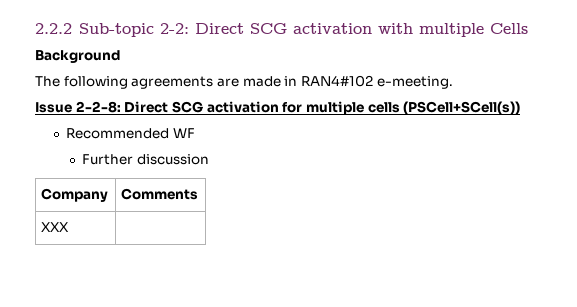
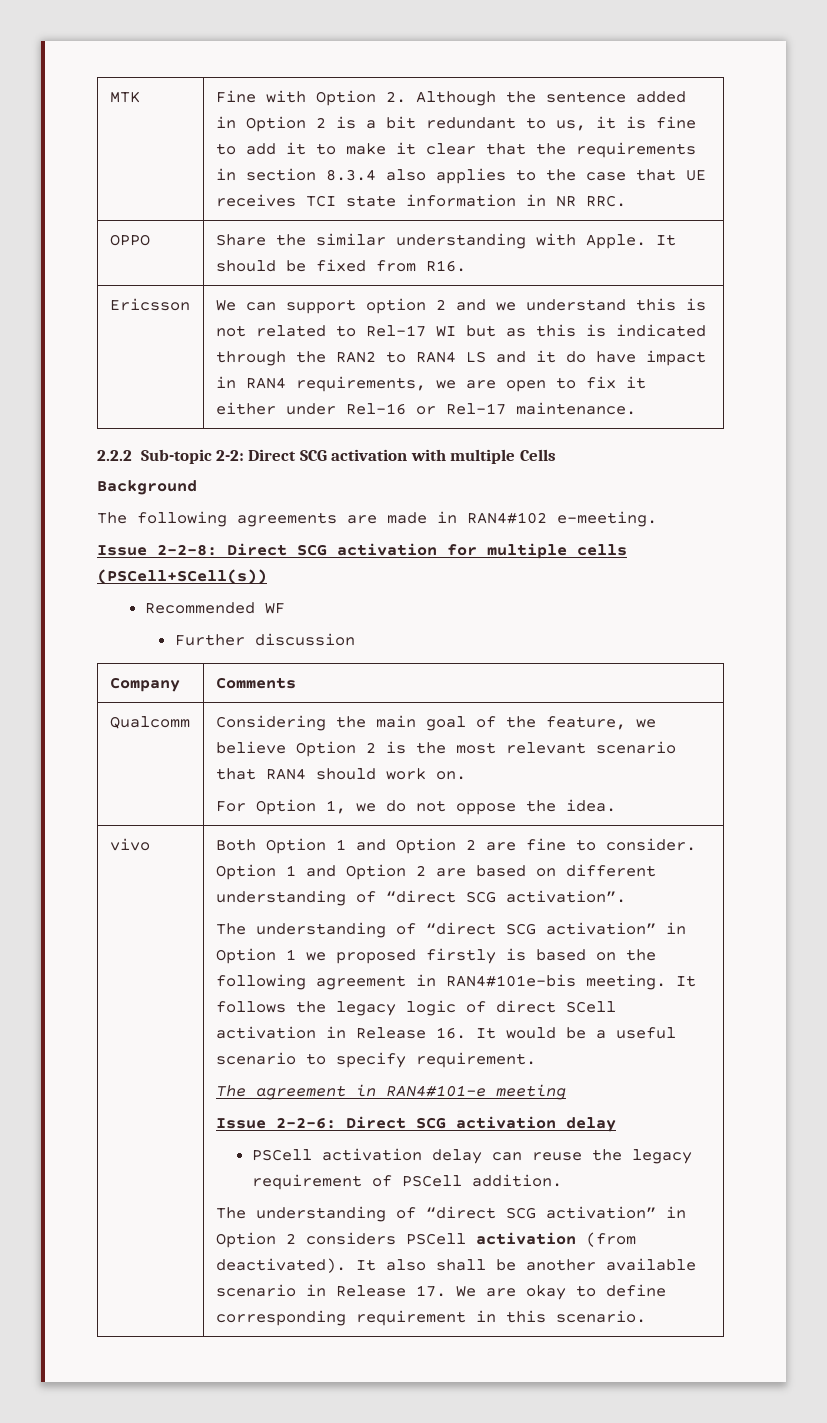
+ MTK | Fine with Option 2. Although the sentence added in Option 2 is a bit redundant to us, it is fine to add it to make it clear that the requirements in section 8.3.4 also applies to the case that UE receives TCI state information in NR RRC.
+ OPPO | Share the similar understanding with Apple. It should be fixed from R16.
+ Ericsson | We can support option 2 and we understand this is not related to Rel-17 WI but as this is indicated through the RAN2 to RAN4 LS and it do have impact in RAN4 requirements, we are open to fix it either under Rel-16 or Rel-17 maintenance.
- XXX |
+ Qualcomm | Considering the main goal of the feature, we believe Option 2 is the most relevant scenario that RAN4 should work on.
+ For Option 1, we do not oppose the idea.
+ vivo | Both Option 1 and Option 2 are fine to consider. Option 1 and Option 2 are based on different understanding of “direct SCG activation”.
+ The understanding of “direct SCG activation” in Option 1 we proposed firstly is based on the following agreement in RAN4#101e-bis meeting. It follows the legacy logic of direct SCell activation in Release 16. It would be a useful scenario to specify requirement.
+ The agreement in RAN4#101-e meeting
+ Issue 2-2-6: Direct SCG activation delay
+ PSCell activation delay can reuse the legacy requirement of PSCell addition.
+ The understanding of “direct SCG activation” in Option 2 considers PSCell activation (from deactivated). It also shall be another available scenario in Release 17. We are okay to define corresponding requirement in this scenario.

